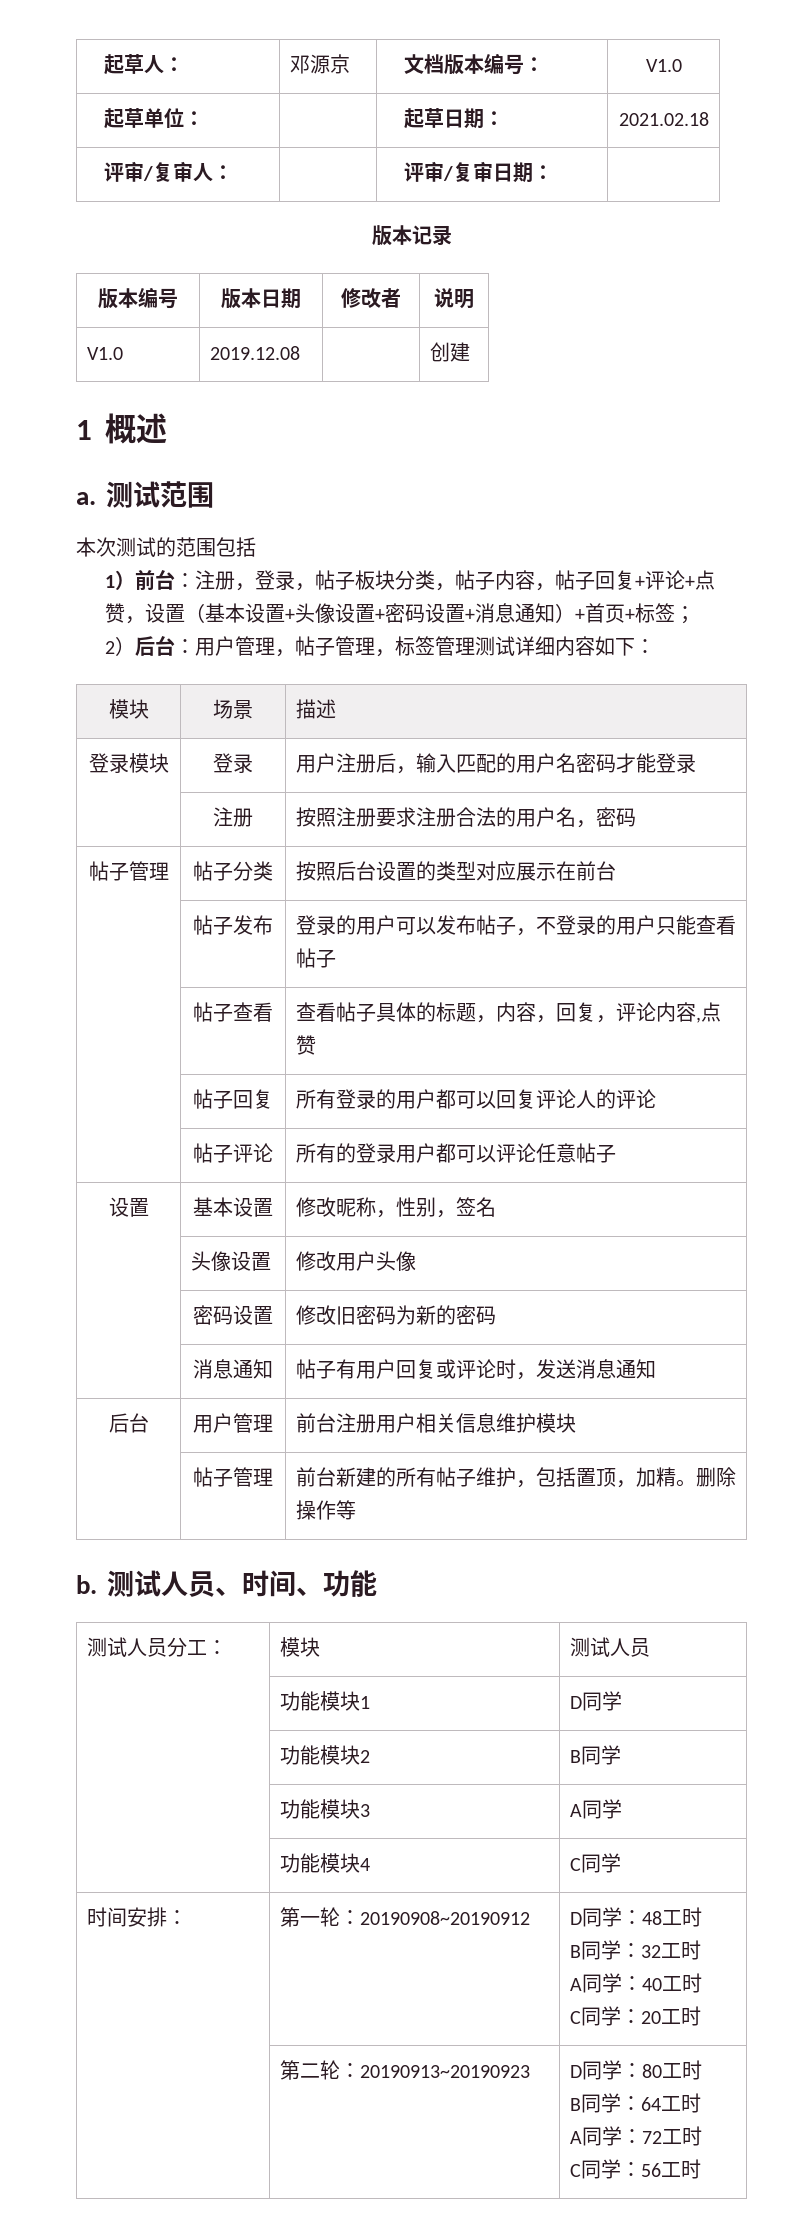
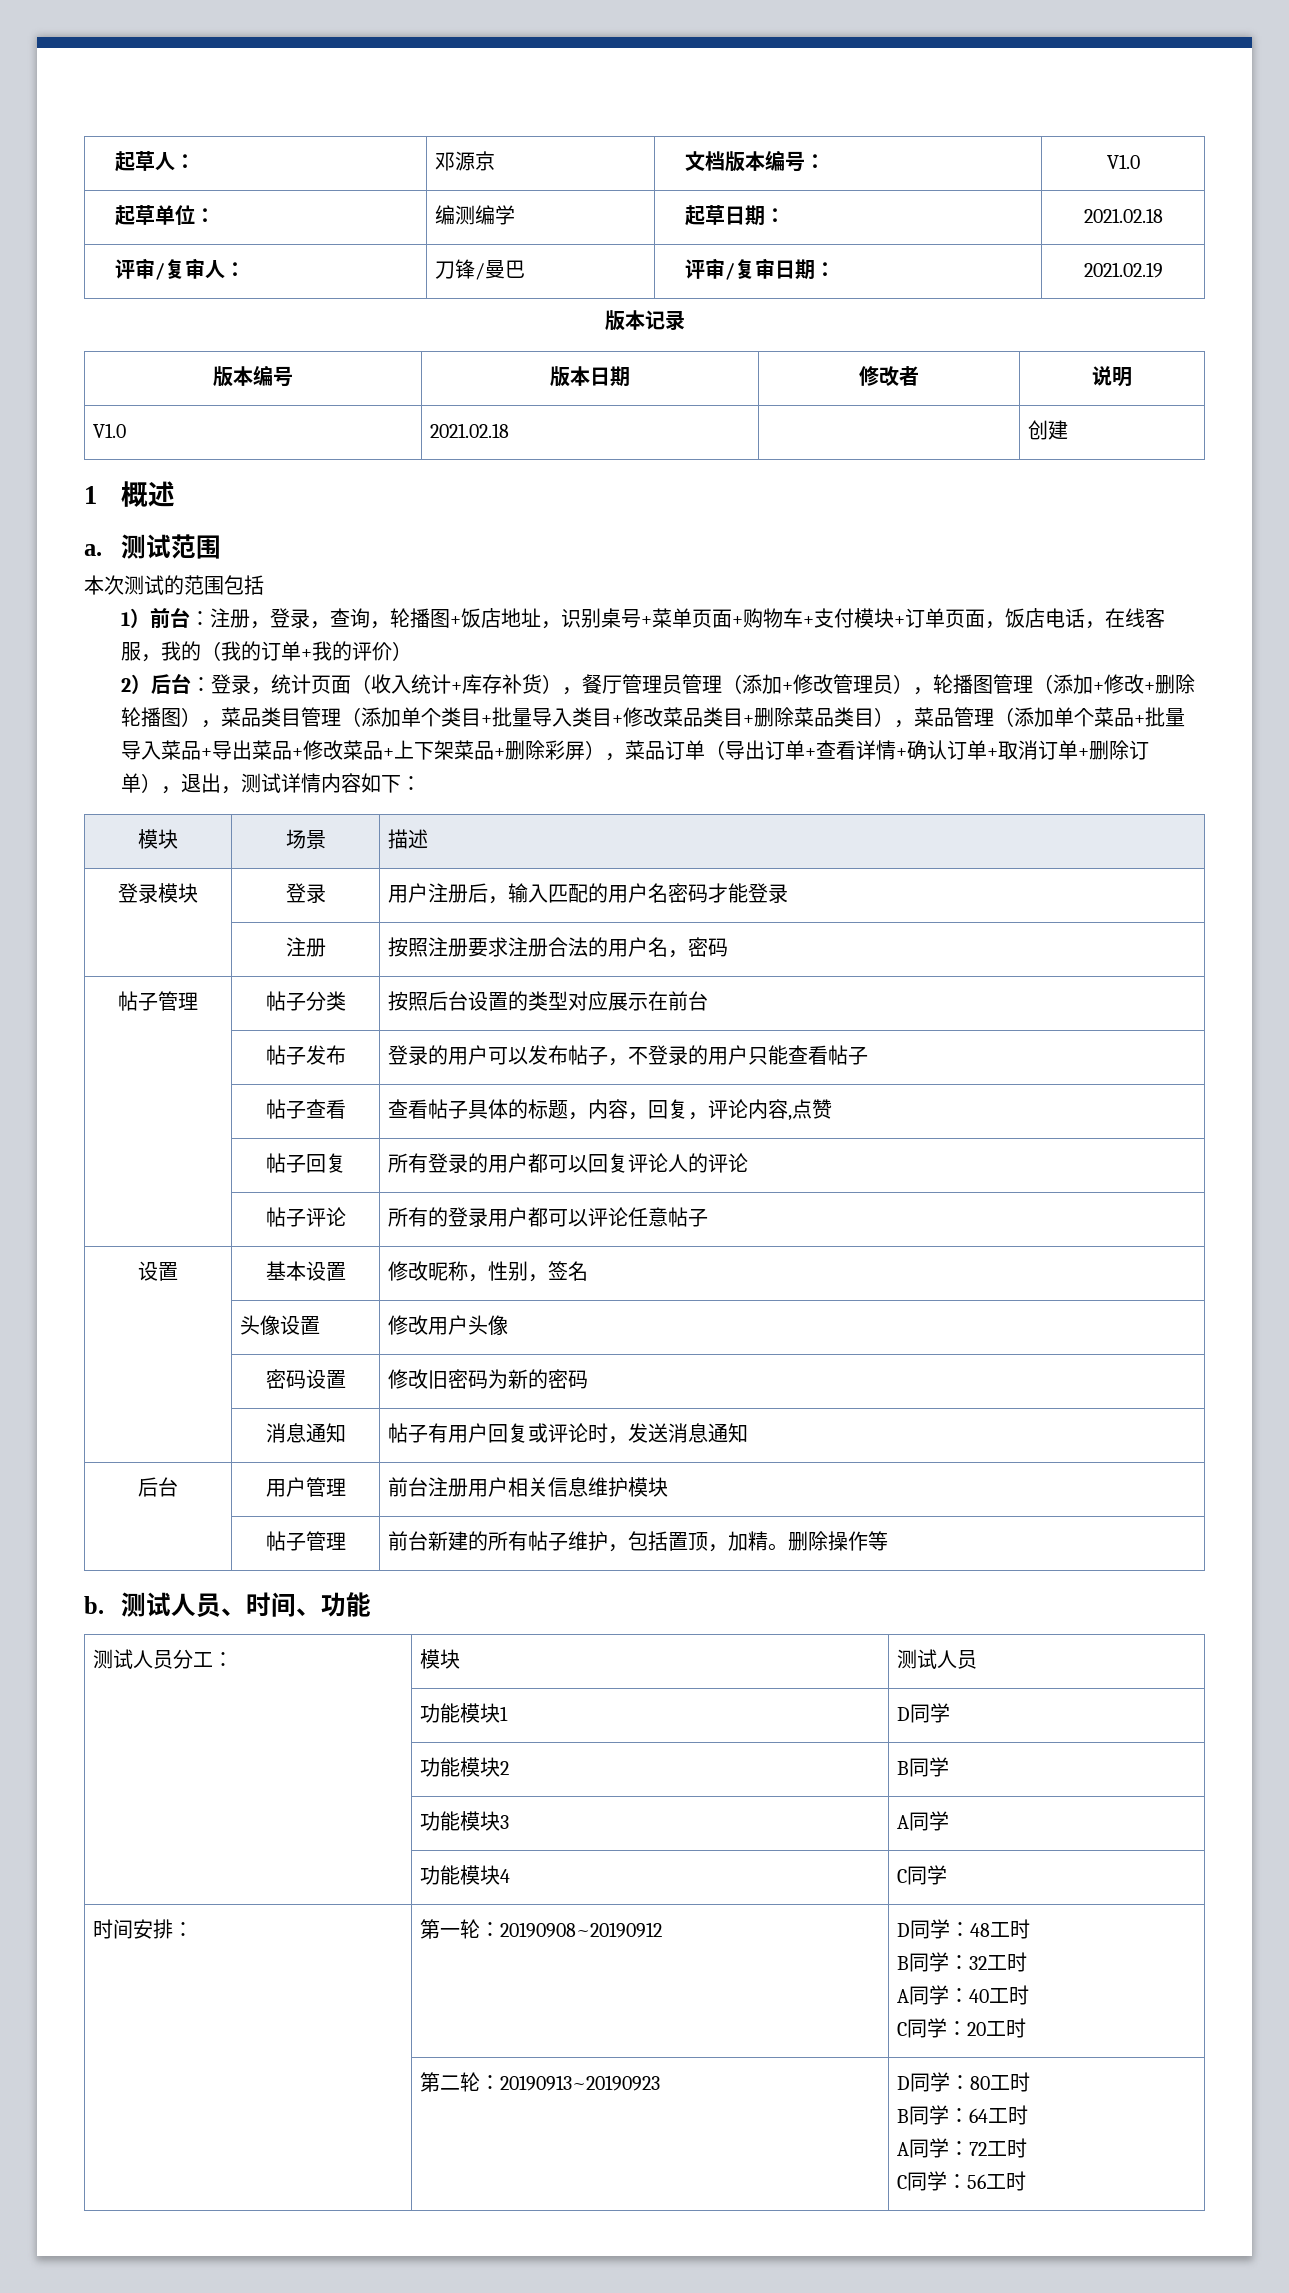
- 起草单位： | | 起草日期： | 2021.02.18
+ 起草单位： | 编测编学 | 起草日期： | 2021.02.18
- 评审/复审人： | | 评审/复审日期： |
+ 评审/复审人： | 刀锋/曼巴 | 评审/复审日期： | 2021.02.19
- V1.0 | 2019.12.08 | | 创建
+ V1.0 | 2021.02.18 | | 创建
- 1）前台：注册，登录，帖子板块分类，帖子内容，帖子回复+评论+点赞，设置（基本设置+头像设置+密码设置+消息通知）+首页+标签；
- 2）后台：用户管理，帖子管理，标签管理测试详细内容如下：
+ 1）前台：注册，登录，查询，轮播图+饭店地址，识别桌号+菜单页面+购物车+支付模块+订单页面，饭店电话，在线客服，我的（我的订单+我的评价）
+ 2）后台：登录，统计页面（收入统计+库存补货），餐厅管理员管理（添加+修改管理员），轮播图管理（添加+修改+删除轮播图），菜品类目管理（添加单个类目+批量导入类目+修改菜品类目+删除菜品类目），菜品管理（添加单个菜品+批量导入菜品+导出菜品+修改菜品+上下架菜品+删除彩屏），菜品订单（导出订单+查看详情+确认订单+取消订单+删除订单），退出，测试详情内容如下：

